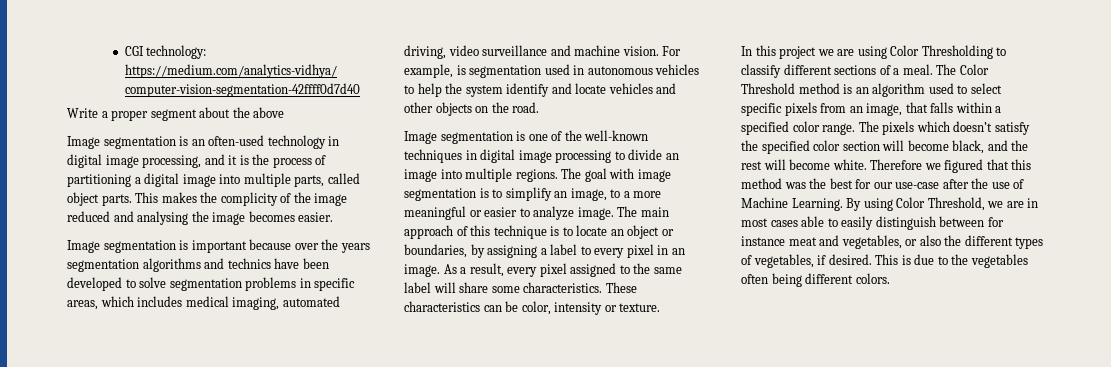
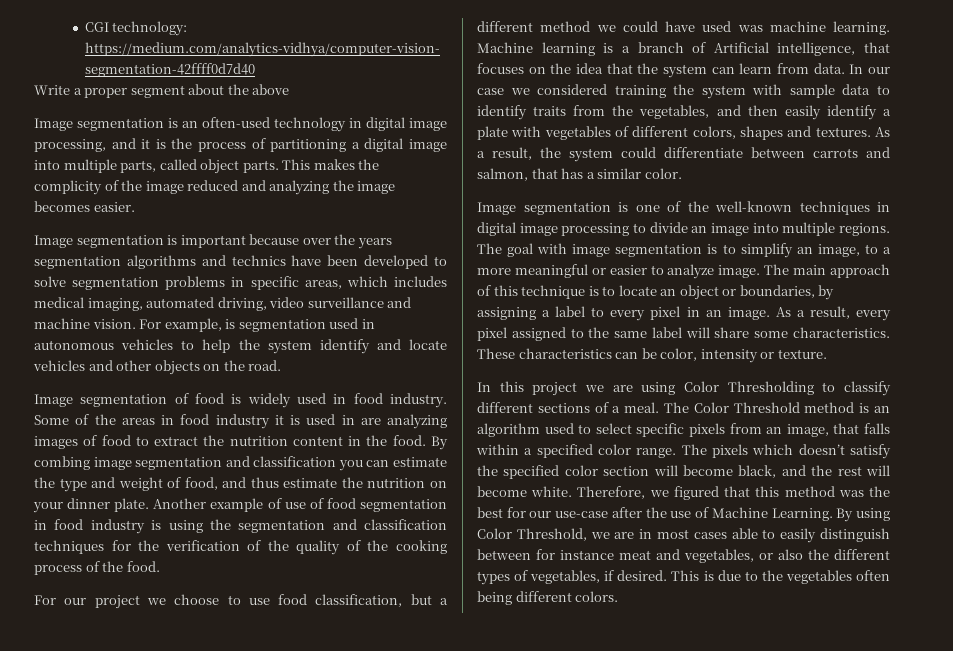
- This makes the complicity of the image reduced and analysing the image becomes easier.
+ This makes the complicity of the image reduced and analyzing the image becomes easier.
+ Image segmentation of food is widely used in food industry. Some of the areas in food industry it is used in are analyzing images of food to extract the nutrition content in the food. By combing image segmentation and classification you can estimate the type and weight of food, and thus estimate the nutrition on your dinner plate. Another example of use of food segmentation in food industry is using the segmentation and classification techniques for the verification of the quality of the cooking process of the food.
+ For our project we choose to use food classification, but a different method we could have used was machine learning. Machine learning is a branch of Artificial intelligence, that focuses on the idea that the system can learn from data. In our case we considered training the system with sample data to identify traits from the vegetables, and then easily identify a plate with vegetables of different colors, shapes and textures. As a result, the system could differentiate between carrots and salmon, that has a similar color.
- Therefore we figured that this method was the best for our use-case after the use of Machine Learning.
+ Therefore, we figured that this method was the best for our use-case after the use of Machine Learning.

